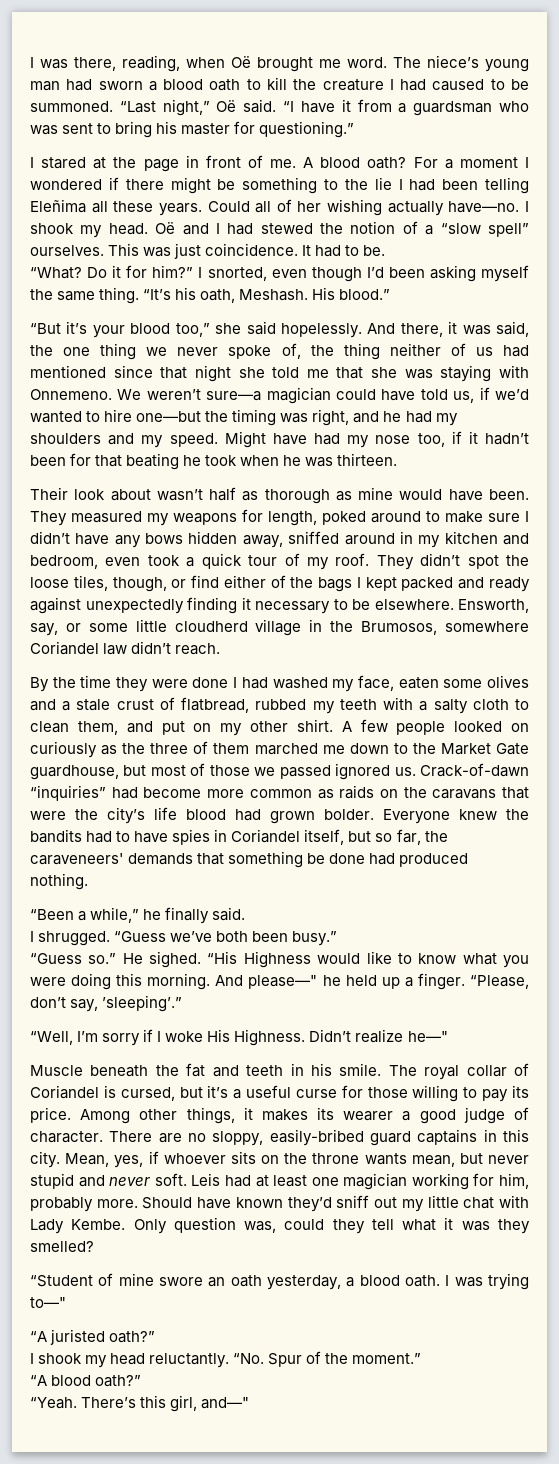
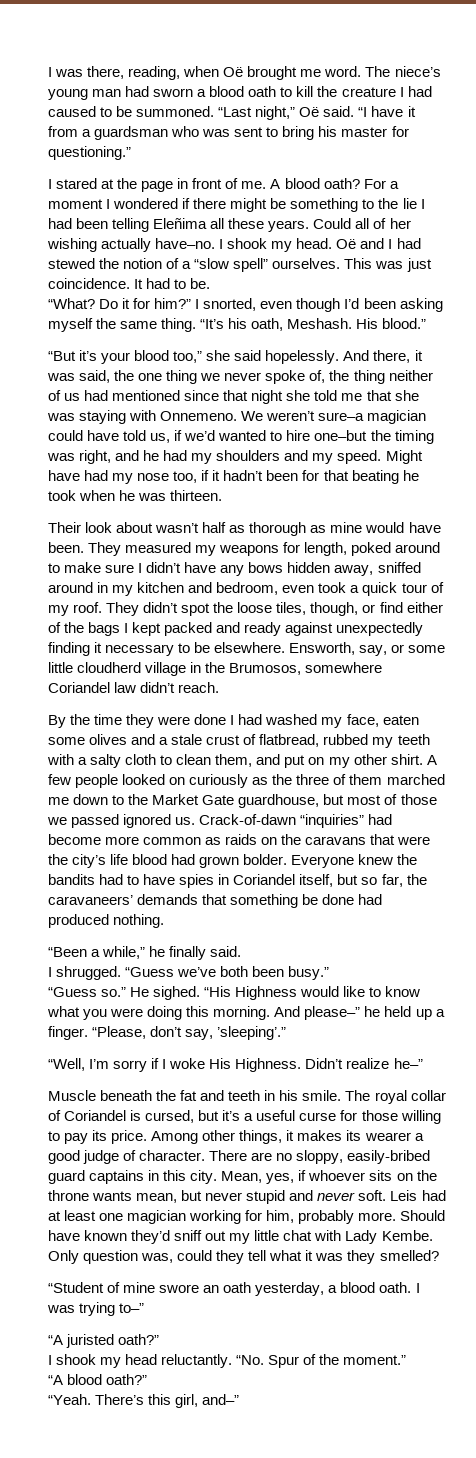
- Could all of her wishing actually have—no.
+ Could all of her wishing actually have–no.
- We weren’t sure—a magician could have told us, if we’d wanted to hire one—but the timing was right, and he had my shoulders and my speed.
+ We weren’t sure–a magician could have told us, if we’d wanted to hire one–but the timing was right, and he had my shoulders and my speed.
- Everyone knew the bandits had to have spies in Coriandel itself, but so far, the caraveneers' demands that something be done had produced nothing.
+ Everyone knew the bandits had to have spies in Coriandel itself, but so far, the caravaneers’ demands that something be done had produced nothing.
- And please—" he held up a finger.
+ And please–” he held up a finger.
- Didn’t realize he—"
+ Didn’t realize he–”
- I was trying to—"
+ I was trying to–”
- There’s this girl, and—"
+ There’s this girl, and–”

